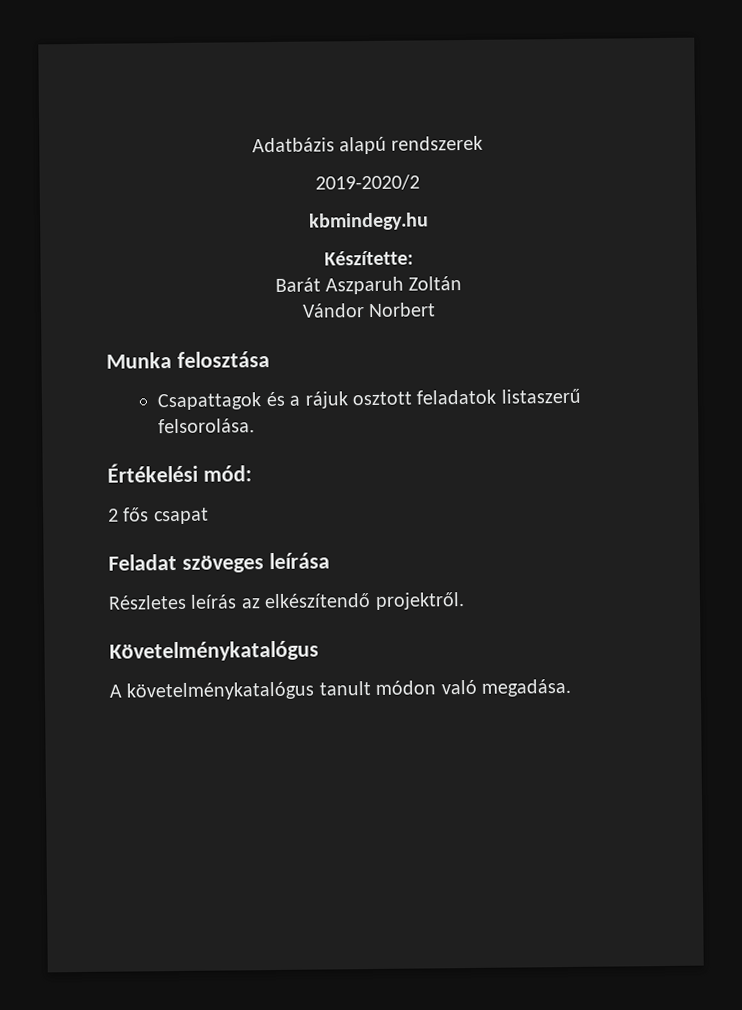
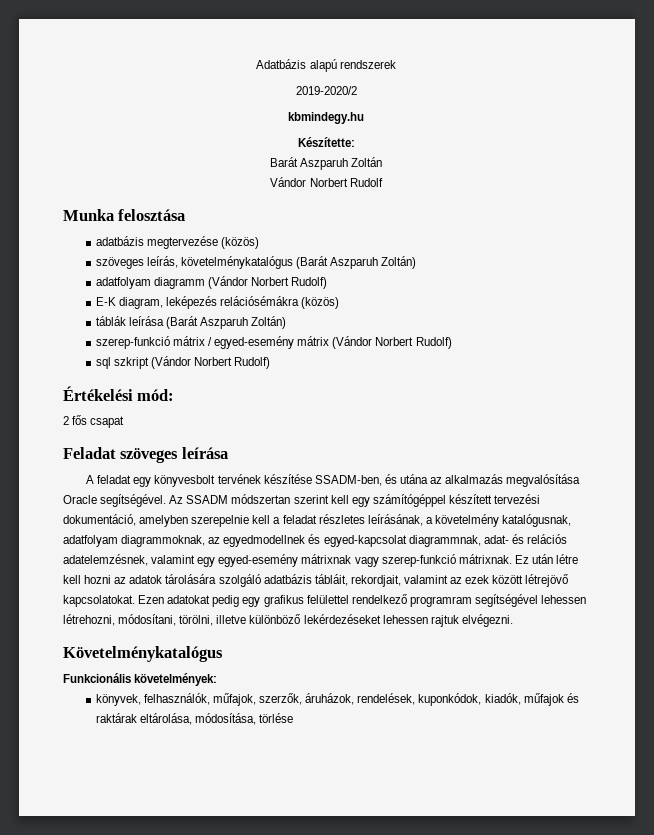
- Vándor Norbert
+ Vándor Norbert Rudolf
- Csapattagok és a rájuk osztott feladatok listaszerű felsorolása.
+ adatbázis megtervezése (közös)
+ szöveges leírás, követelménykatalógus (Barát Aszparuh Zoltán)
+ adatfolyam diagramm (Vándor Norbert Rudolf)
+ E-K diagram, leképezés relációsémákra (közös)
+ táblák leírása (Barát Aszparuh Zoltán)
+ szerep-funkció mátrix / egyed-esemény mátrix (Vándor Norbert Rudolf)
+ sql szkript (Vándor Norbert Rudolf)
- Részletes leírás az elkészítendő projektről.
+ A feladat egy könyvesbolt tervének készítése SSADM-ben, és utána az alkalmazás megvalósítása Oracle segítségével. Az SSADM módszertan szerint kell egy számítógéppel készített tervezési dokumentáció, amelyben szerepelnie kell a feladat részletes leírásának, a követelmény katalógusnak, adatfolyam diagrammoknak, az egyedmodellnek és egyed-kapcsolat diagrammnak, adat- és relációs adatelemzésnek, valamint egy egyed-esemény mátrixnak vagy szerep-funkció mátrixnak. Ez után létre kell hozni az adatok tárolására szolgáló adatbázis tábláit, rekordjait, valamint az ezek között létrejövő kapcsolatokat. Ezen adatokat pedig egy grafikus felülettel rendelkező programram segítségével lehessen létrehozni, módosítani, törölni, illetve különböző lekérdezéseket lehessen rajtuk elvégezni.
  Követelménykatalógus
- A követelménykatalógus tanult módon való megadása.
+ Funkcionális követelmények:
+ könyvek, felhasználók, műfajok, szerzők, áruházok, rendelések, kuponkódok, kiadók, műfajok és raktárak eltárolása, módosítása, törlése

